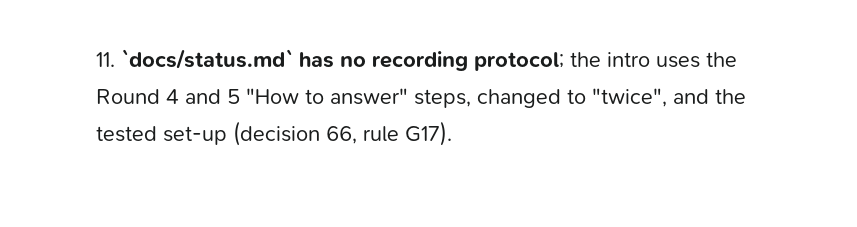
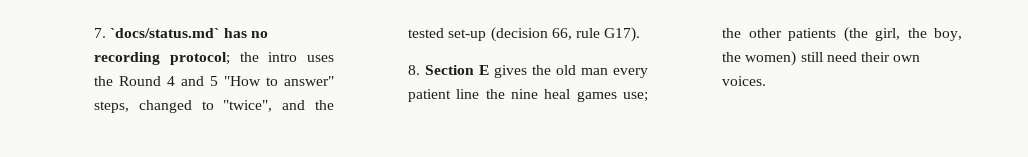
- 11. `docs/status.md` has no recording protocol; the intro uses the Round 4 and 5 "How to answer" steps, changed to "twice", and the tested set-up (decision 66, rule G17).
+ 7. `docs/status.md` has no recording protocol; the intro uses the Round 4 and 5 "How to answer" steps, changed to "twice", and the tested set-up (decision 66, rule G17).
+ 8. Section E gives the old man every patient line the nine heal games use; the other patients (the girl, the boy, the women) still need their own voices.

